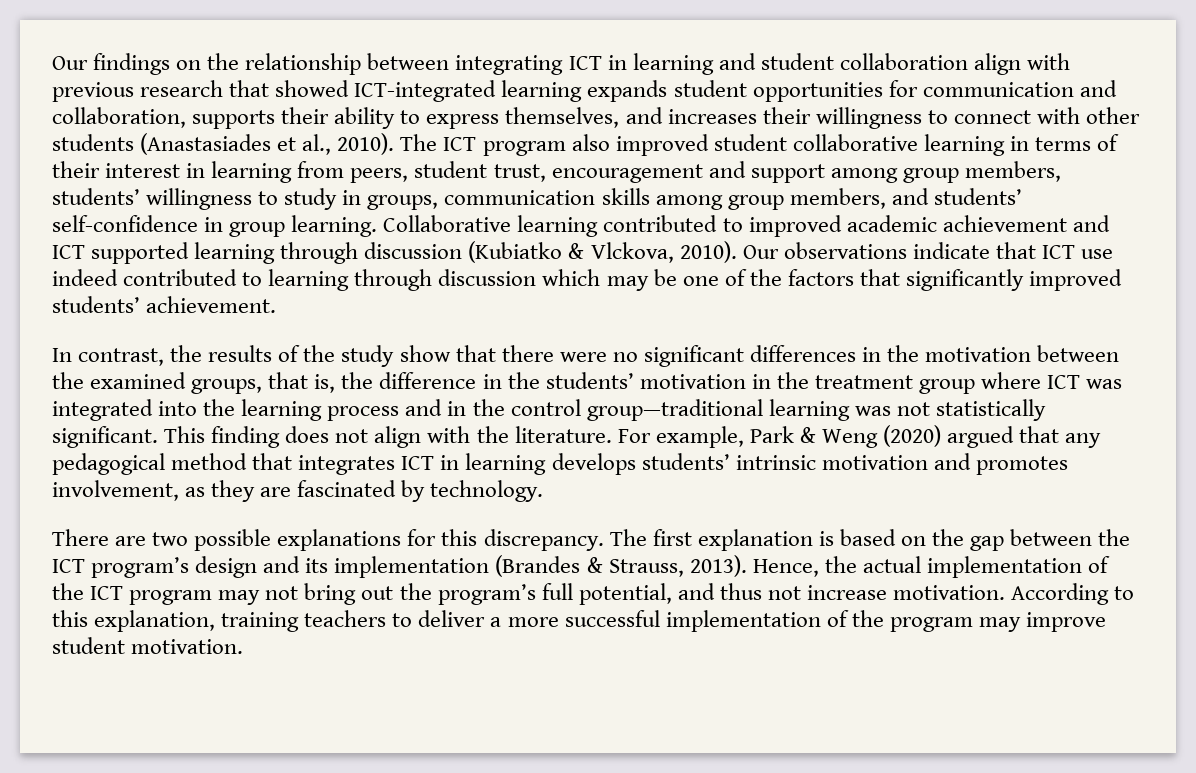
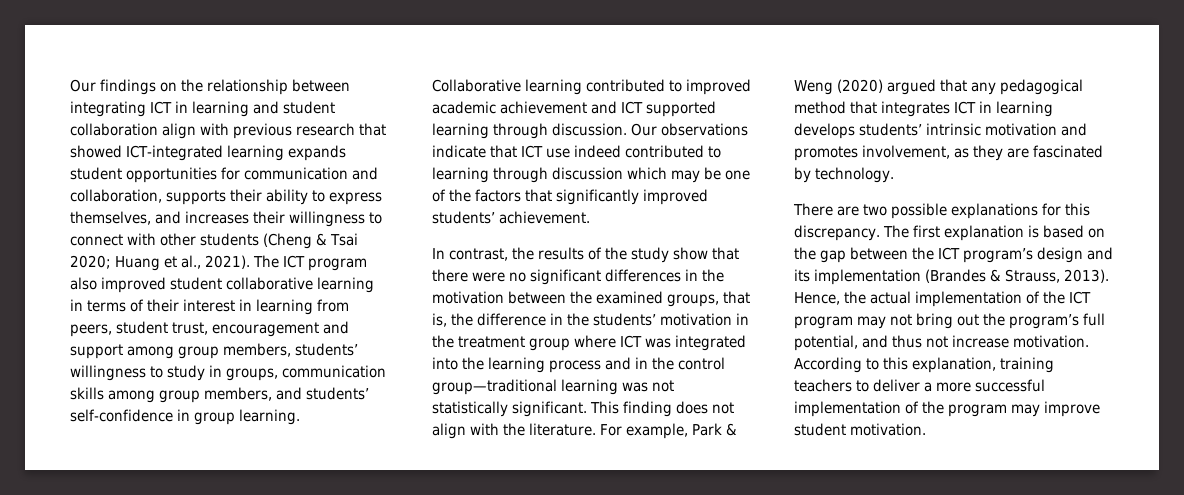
- Our findings on the relationship between integrating ICT in learning and student collaboration align with previous research that showed ICT-integrated learning expands student opportunities for communication and collaboration, supports their ability to express themselves, and increases their willingness to connect with other students (Anastasiades et al., 2010).
+ Our findings on the relationship between integrating ICT in learning and student collaboration align with previous research that showed ICT-integrated learning expands student opportunities for communication and collaboration, supports their ability to express themselves, and increases their willingness to connect with other students (Cheng & Tsai 2020; Huang et al., 2021).
- Collaborative learning contributed to improved academic achievement and ICT supported learning through discussion (Kubiatko & Vlckova, 2010).
+ Collaborative learning contributed to improved academic achievement and ICT supported learning through discussion.

